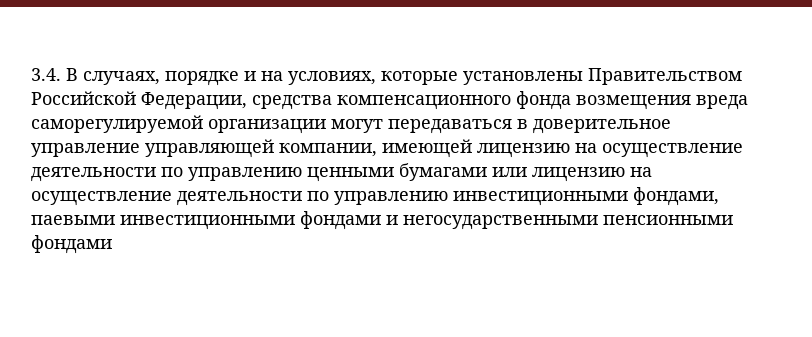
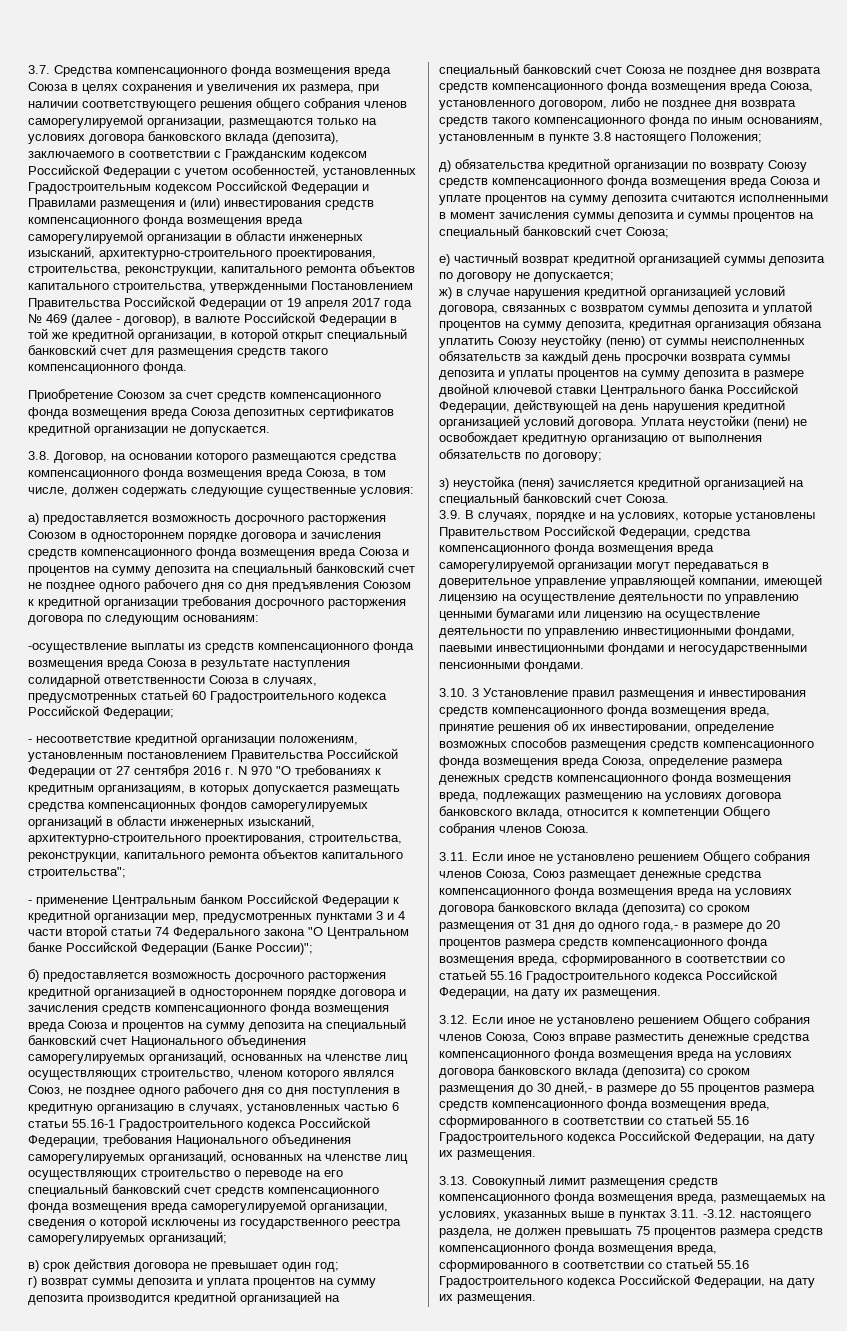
- 3.4. В случаях, порядке и на условиях, которые установлены Правительством Российской Федерации, средства компенсационного фонда возмещения вреда саморегулируемой организации могут передаваться в доверительное управление управляющей компании, имеющей лицензию на осуществление деятельности по управлению ценными бумагами или лицензию на осуществление деятельности по управлению инвестиционными фондами, паевыми инвестиционными фондами и негосударственными пенсионными фондами
+ 3.7. Средства компенсационного фонда возмещения вреда Союза в целях сохранения и увеличения их размера, при наличии соответствующего решения общего собрания членов саморегулируемой организации, размещаются только на условиях договора банковского вклада (депозита), заключаемого в соответствии с Гражданским кодексом Российской Федерации с учетом особенностей, установленных Градостроительным кодексом Российской Федерации и Правилами размещения и (или) инвестирования средств компенсационного фонда возмещения вреда саморегулируемой организации в области инженерных изысканий, архитектурно-строительного проектирования, строительства, реконструкции, капитального ремонта объектов капитального строительства, утвержденными Постановлением Правительства Российской Федерации от 19 апреля 2017 года № 469 (далее - договор), в валюте Российской Федерации в той же кредитной организации, в которой открыт специальный банковский счет для размещения средств такого компенсационного фонда.
+ Приобретение Союзом за счет средств компенсационного фонда возмещения вреда Союза депозитных сертификатов кредитной организации не допускается.
+ 3.8. Договор, на основании которого размещаются средства компенсационного фонда возмещения вреда Союза, в том числе, должен содержать следующие существенные условия:
+ а) предоставляется возможность досрочного расторжения Союзом в одностороннем порядке договора и зачисления средств компенсационного фонда возмещения вреда Союза и процентов на сумму депозита на специальный банковский счет не позднее одного рабочего дня со дня предъявления Союзом к кредитной организации требования досрочного расторжения договора по следующим основаниям:
+ -осуществление выплаты из средств компенсационного фонда возмещения вреда Союза в результате наступления солидарной ответственности Союза в случаях, предусмотренных статьей 60 Градостроительного кодекса Российской Федерации;
+ - несоответствие кредитной организации положениям, установленным постановлением Правительства Российской Федерации от 27 сентября 2016 г. N 970 "О требованиях к кредитным организациям, в которых допускается размещать средства компенсационных фондов саморегулируемых организаций в области инженерных изысканий, архитектурно-строительного проектирования, строительства, реконструкции, капитального ремонта объектов капитального строительства";
+ - применение Центральным банком Российской Федерации к кредитной организации мер, предусмотренных пунктами 3 и 4 части второй статьи 74 Федерального закона "О Центральном банке Российской Федерации (Банке России)";
+ б) предоставляется возможность досрочного расторжения кредитной организацией в одностороннем порядке договора и зачисления средств компенсационного фонда возмещения вреда Союза и процентов на сумму депозита на специальный банковский счет Национального объединения саморегулируемых организаций, основанных на членстве лиц осуществляющих строительство, членом которого являлся Союз, не позднее одного рабочего дня со дня поступления в кредитную организацию в случаях, установленных частью 6 статьи 55.16-1 Градостроительного кодекса Российской Федерации, требования Национального объединения саморегулируемых организаций, основанных на членстве лиц осуществляющих строительство о переводе на его специальный банковский счет средств компенсационного фонда возмещения вреда саморегулируемой организации, сведения о которой исключены из государственного реестра саморегулируемых организаций;
+ в) срок действия договора не превышает один год;
+ г) возврат суммы депозита и уплата процентов на сумму депозита производится кредитной организацией на специальный банковский счет Союза не позднее дня возврата средств компенсационного фонда возмещения вреда Союза, установленного договором, либо не позднее дня возврата средств такого компенсационного фонда по иным основаниям, установленным в пункте 3.8 настоящего Положения;
+ д) обязательства кредитной организации по возврату Союзу средств компенсационного фонда возмещения вреда Союза и уплате процентов на сумму депозита считаются исполненными в момент зачисления суммы депозита и суммы процентов на специальный банковский счет Союза;
+ е) частичный возврат кредитной организацией суммы депозита по договору не допускается;
+ ж) в случае нарушения кредитной организацией условий договора, связанных с возвратом суммы депозита и уплатой процентов на сумму депозита, кредитная организация обязана уплатить Союзу неустойку (пеню) от суммы неисполненных обязательств за каждый день просрочки возврата суммы депозита и уплаты процентов на сумму депозита в размере двойной ключевой ставки Центрального банка Российской Федерации, действующей на день нарушения кредитной организацией условий договора. Уплата неустойки (пени) не освобождает кредитную организацию от выполнения обязательств по договору;
+ з) неустойка (пеня) зачисляется кредитной организацией на специальный банковский счет Союза.
+ 3.9. В случаях, порядке и на условиях, которые установлены Правительством Российской Федерации, средства компенсационного фонда возмещения вреда саморегулируемой организации могут передаваться в доверительное управление управляющей компании, имеющей лицензию на осуществление деятельности по управлению ценными бумагами или лицензию на осуществление деятельности по управлению инвестиционными фондами, паевыми инвестиционными фондами и негосударственными пенсионными фондами.
+ 3.10. 3 Установление правил размещения и инвестирования средств компенсационного фонда возмещения вреда, принятие решения об их инвестировании, определение возможных способов размещения средств компенсационного фонда возмещения вреда Союза, определение размера денежных средств компенсационного фонда возмещения вреда, подлежащих размещению на условиях договора банковского вклада, относится к компетенции Общего собрания членов Союза.
+ 3.11. Если иное не установлено решением Общего собрания членов Союза, Союз размещает денежные средства компенсационного фонда возмещения вреда на условиях договора банковского вклада (депозита) со сроком размещения от 31 дня до одного года,- в размере до 20 процентов размера средств компенсационного фонда возмещения вреда, сформированного в соответствии со статьей 55.16 Градостроительного кодекса Российской Федерации, на дату их размещения.
+ 3.12. Если иное не установлено решением Общего собрания членов Союза, Союз вправе разместить денежные средства компенсационного фонда возмещения вреда на условиях договора банковского вклада (депозита) со сроком размещения до 30 дней,- в размере до 55 процентов размера средств компенсационного фонда возмещения вреда, сформированного в соответствии со статьей 55.16 Градостроительного кодекса Российской Федерации, на дату их размещения.
+ 3.13. Совокупный лимит размещения средств компенсационного фонда возмещения вреда, размещаемых на условиях, указанных выше в пунктах 3.11. -3.12. настоящего раздела, не должен превышать 75 процентов размера средств компенсационного фонда возмещения вреда, сформированного в соответствии со статьей 55.16 Градостроительного кодекса Российской Федерации, на дату их размещения.

